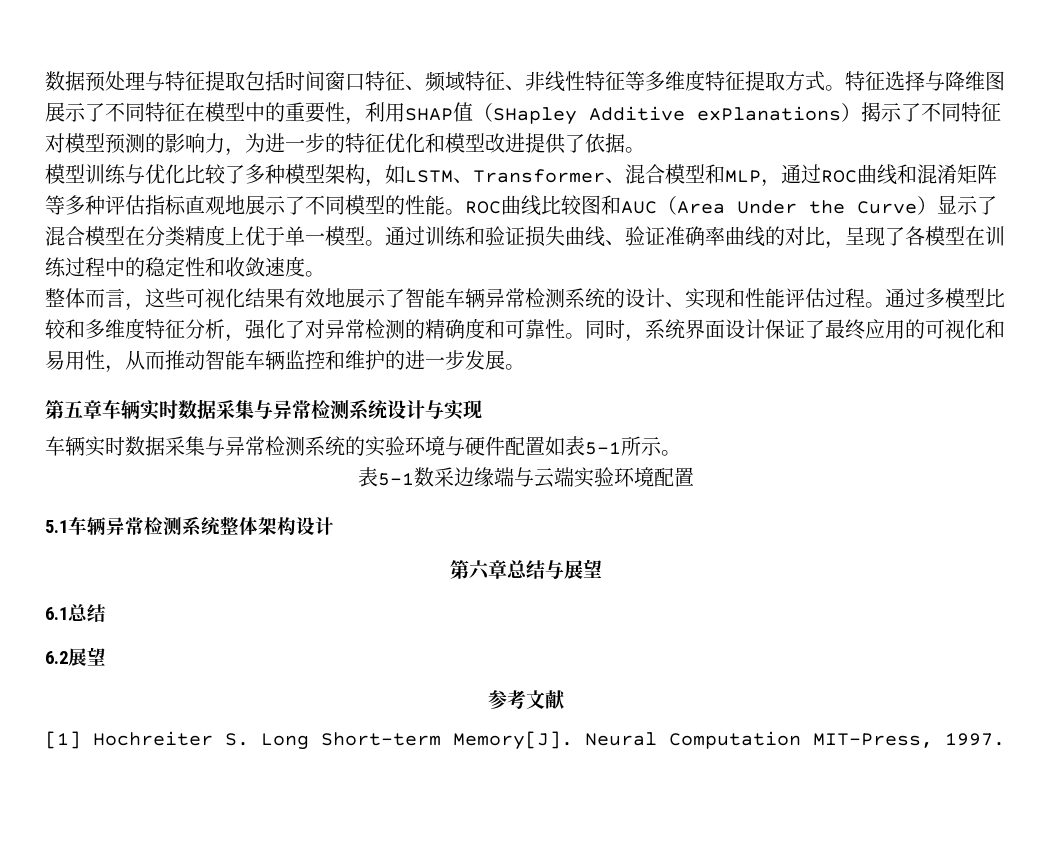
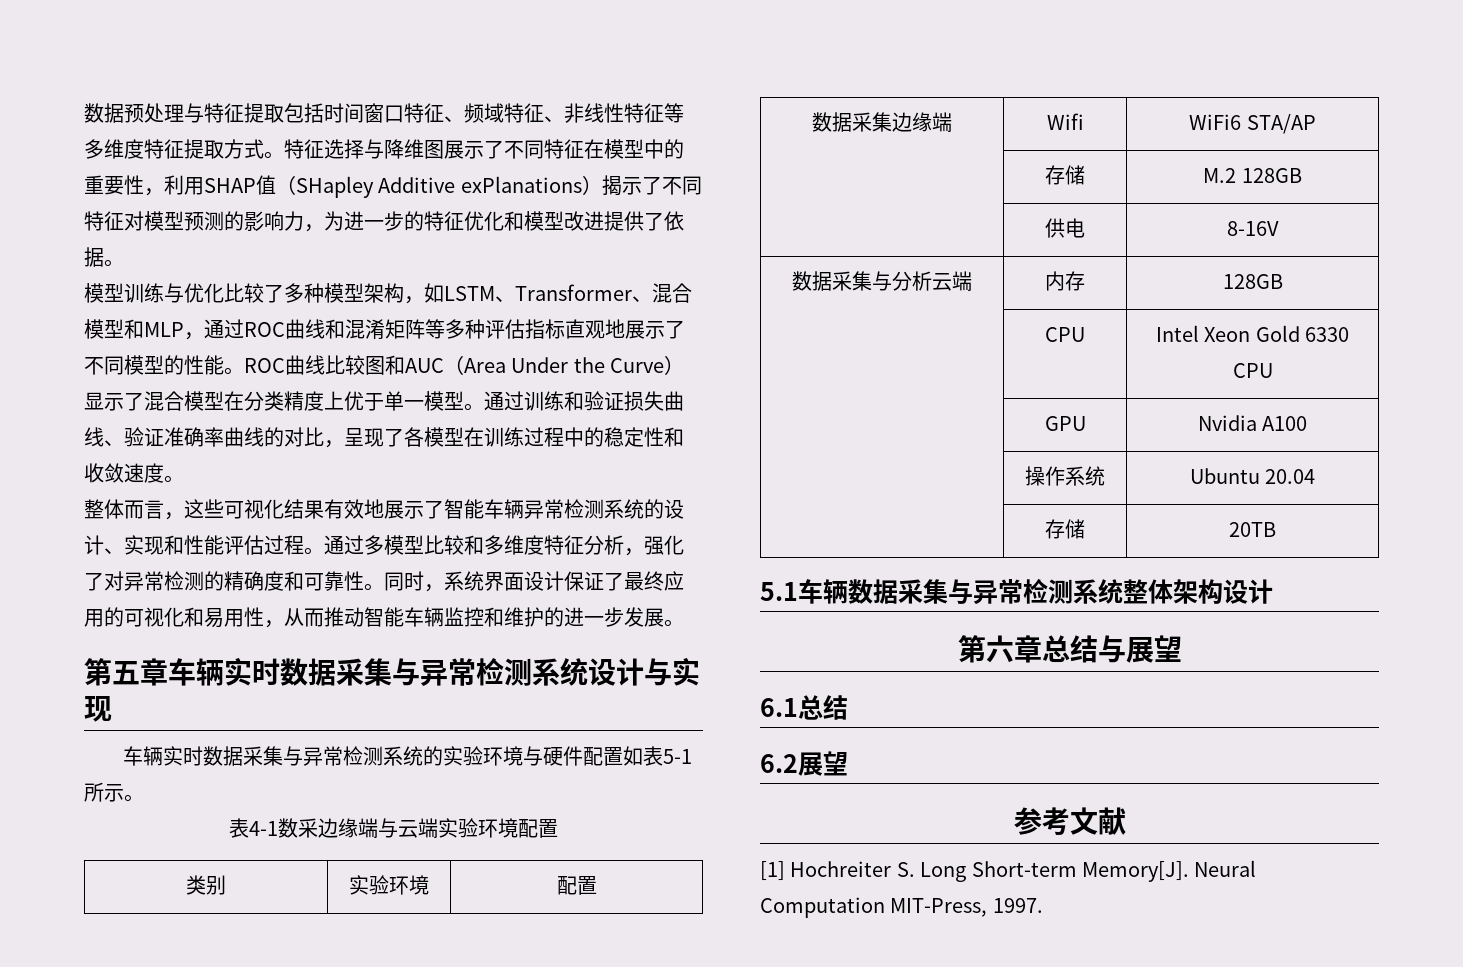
- 表5-1数采边缘端与云端实验环境配置
+ 表4-1数采边缘端与云端实验环境配置
+ 类别 | 实验环境 | 配置
+ 数据采集边缘端 | Wifi | WiFi6 STA/AP
+ | 存储 | M.2 128GB
+ | 供电 | 8-16V
+ 数据采集与分析云端 | 内存 | 128GB
+ | CPU | Intel Xeon Gold 6330 CPU
+ | GPU | Nvidia A100
+ | 操作系统 | Ubuntu 20.04
+ | 存储 | 20TB
- 5.1车辆异常检测系统整体架构设计
+ 5.1车辆数据采集与异常检测系统整体架构设计

